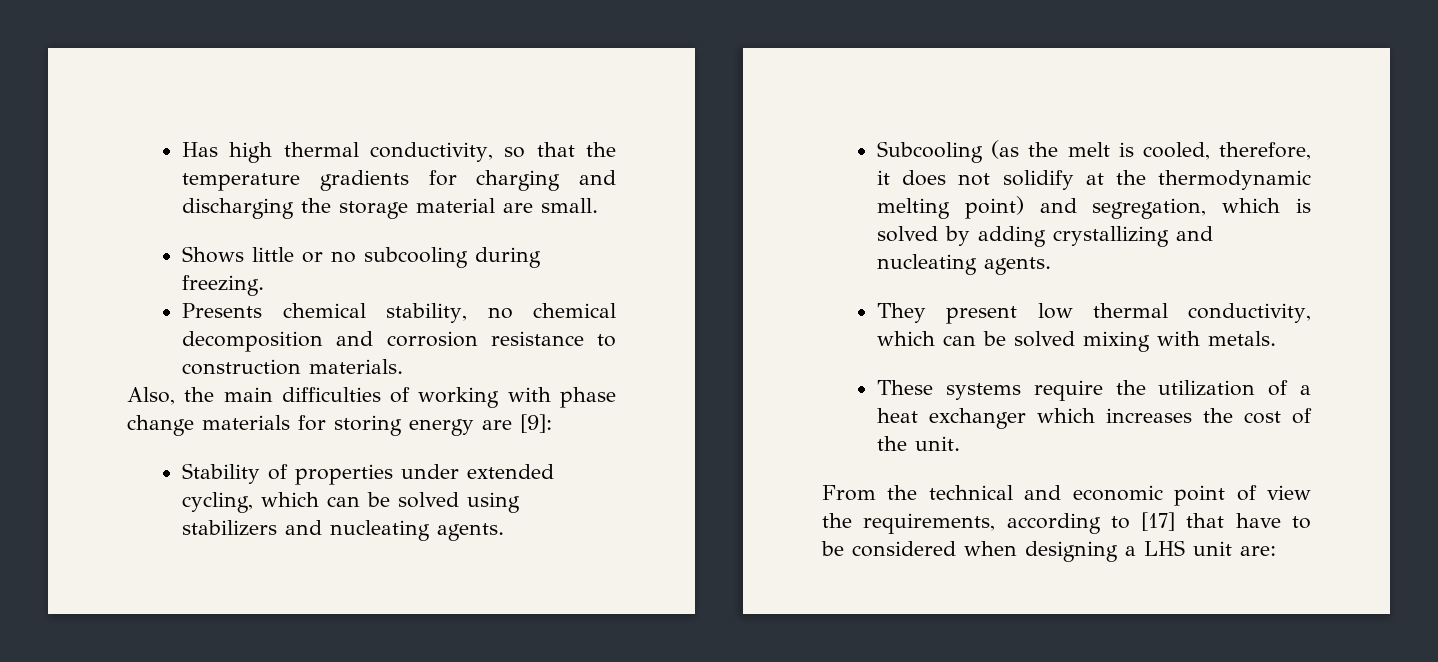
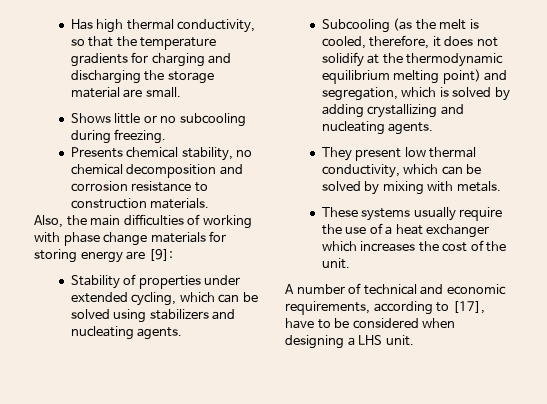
- Subcooling (as the melt is cooled, therefore, it does not solidify at the thermodynamic melting point) and segregation, which is solved by adding crystallizing and nucleating agents.
+ Subcooling (as the melt is cooled, therefore, it does not solidify at the thermodynamic equilibrium melting point) and segregation, which is solved by adding crystallizing and nucleating agents.
- They present low thermal conductivity, which can be solved mixing with metals.
+ They present low thermal conductivity, which can be solved by mixing with metals.
- These systems require the utilization of a heat exchanger which increases the cost of the unit.
+ These systems usually require the use of a heat exchanger which increases the cost of the unit.
- From the technical and economic point of view the requirements, according to [17] that have to be considered when designing a LHS unit are:
+ A number of technical and economic requirements, according to [17], have to be considered when designing a LHS unit.

